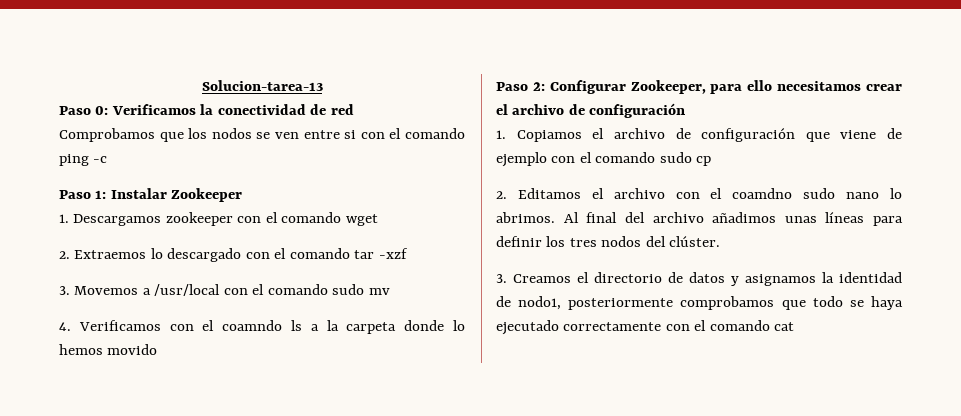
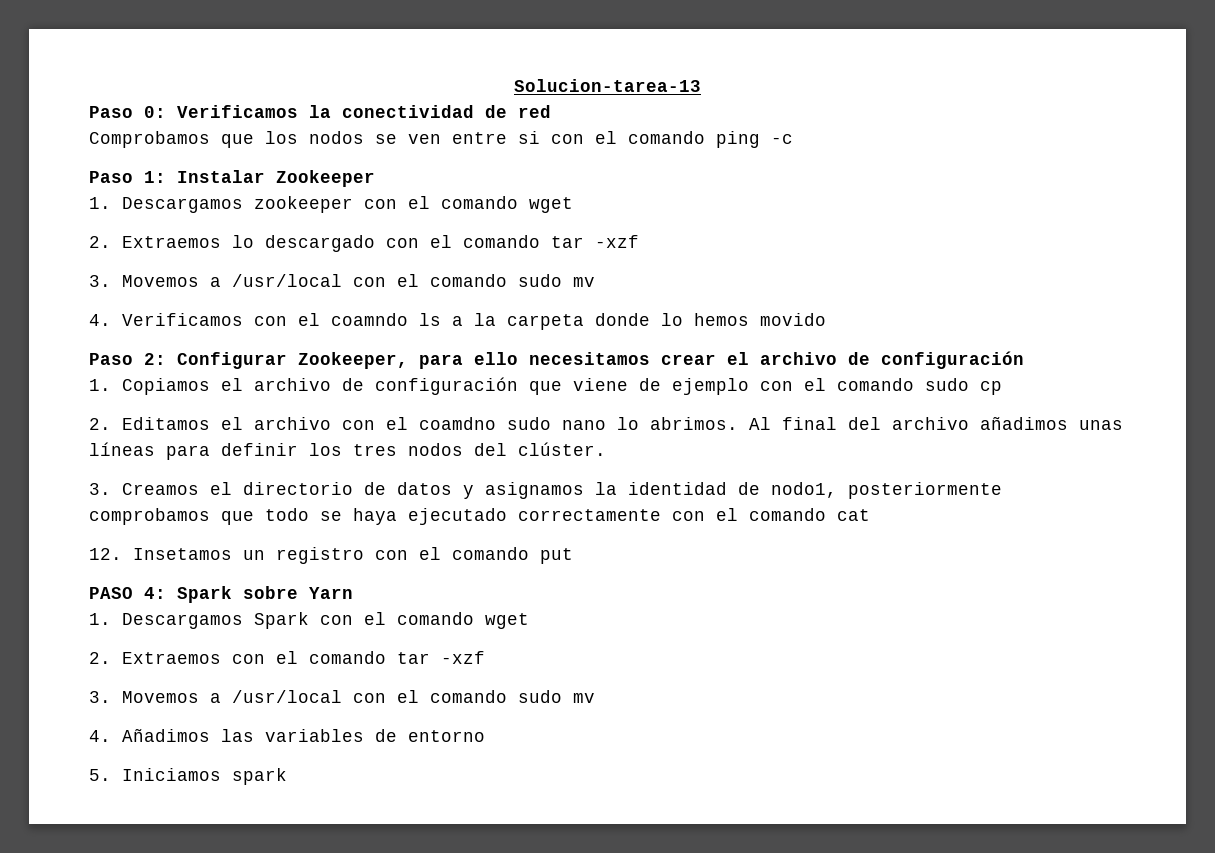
+ 12. Insetamos un registro con el comando put
+ PASO 4: Spark sobre Yarn
+ 1. Descargamos Spark con el comando wget
+ 2. Extraemos con el comando tar -xzf
+ 3. Movemos a /usr/local con el comando sudo mv
+ 4. Añadimos las variables de entorno
+ 5. Iniciamos spark

